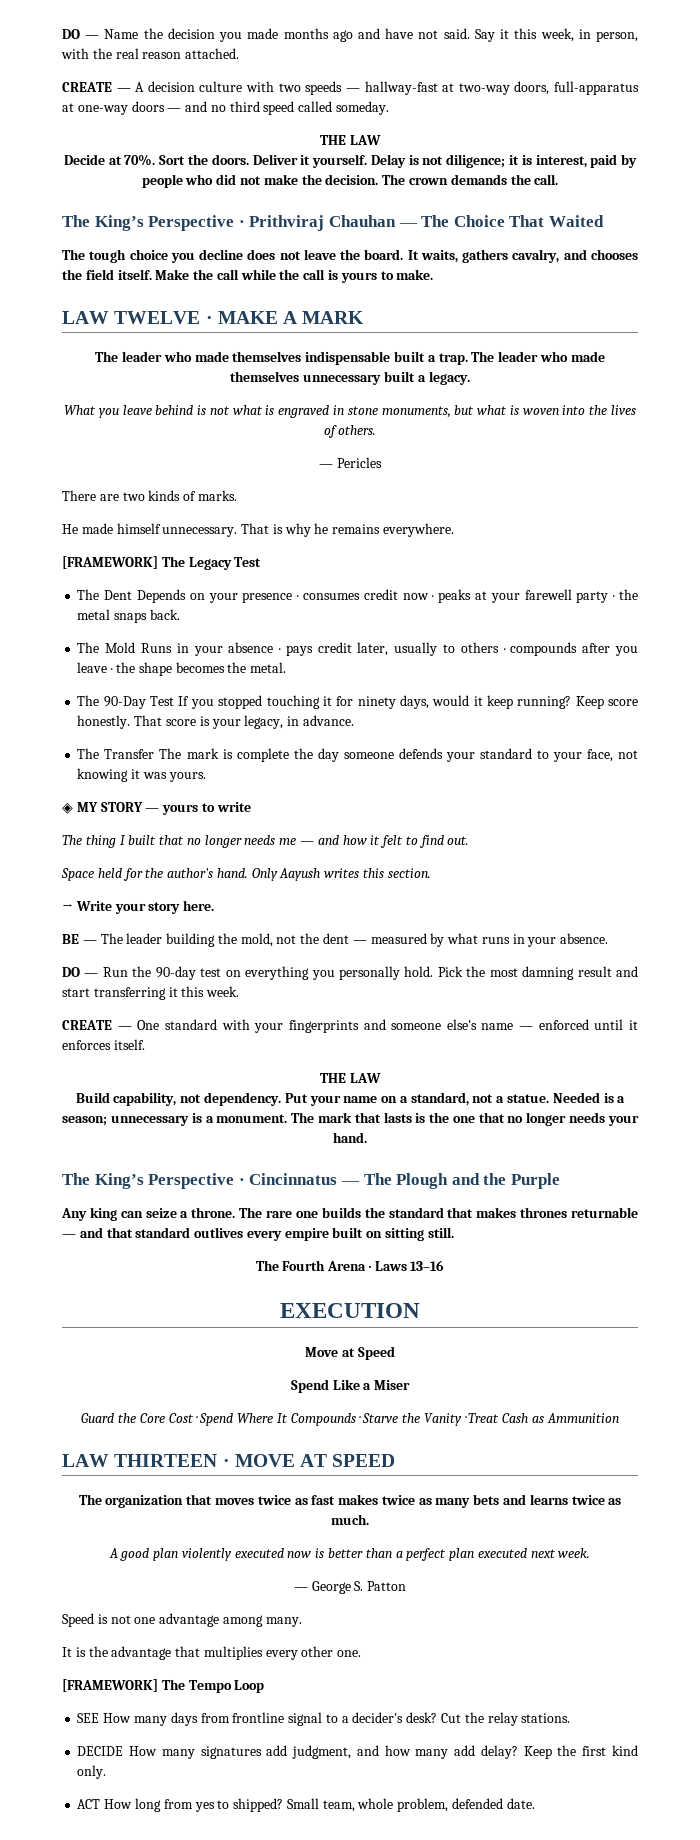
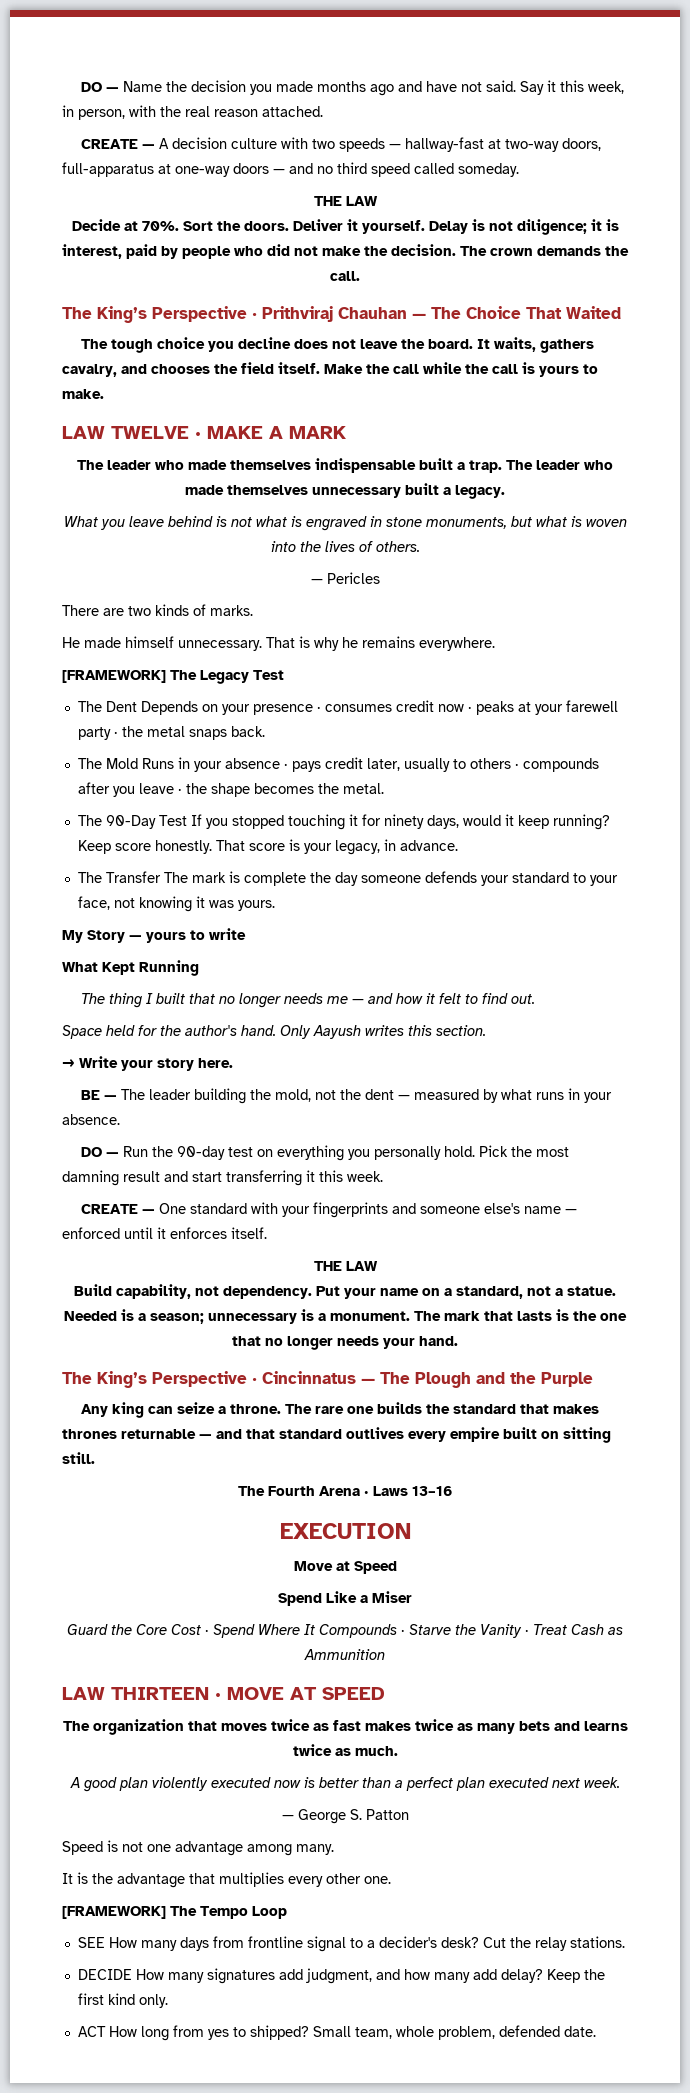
- ◈ MY STORY — yours to write
+ My Story — yours to write
+ What Kept Running

